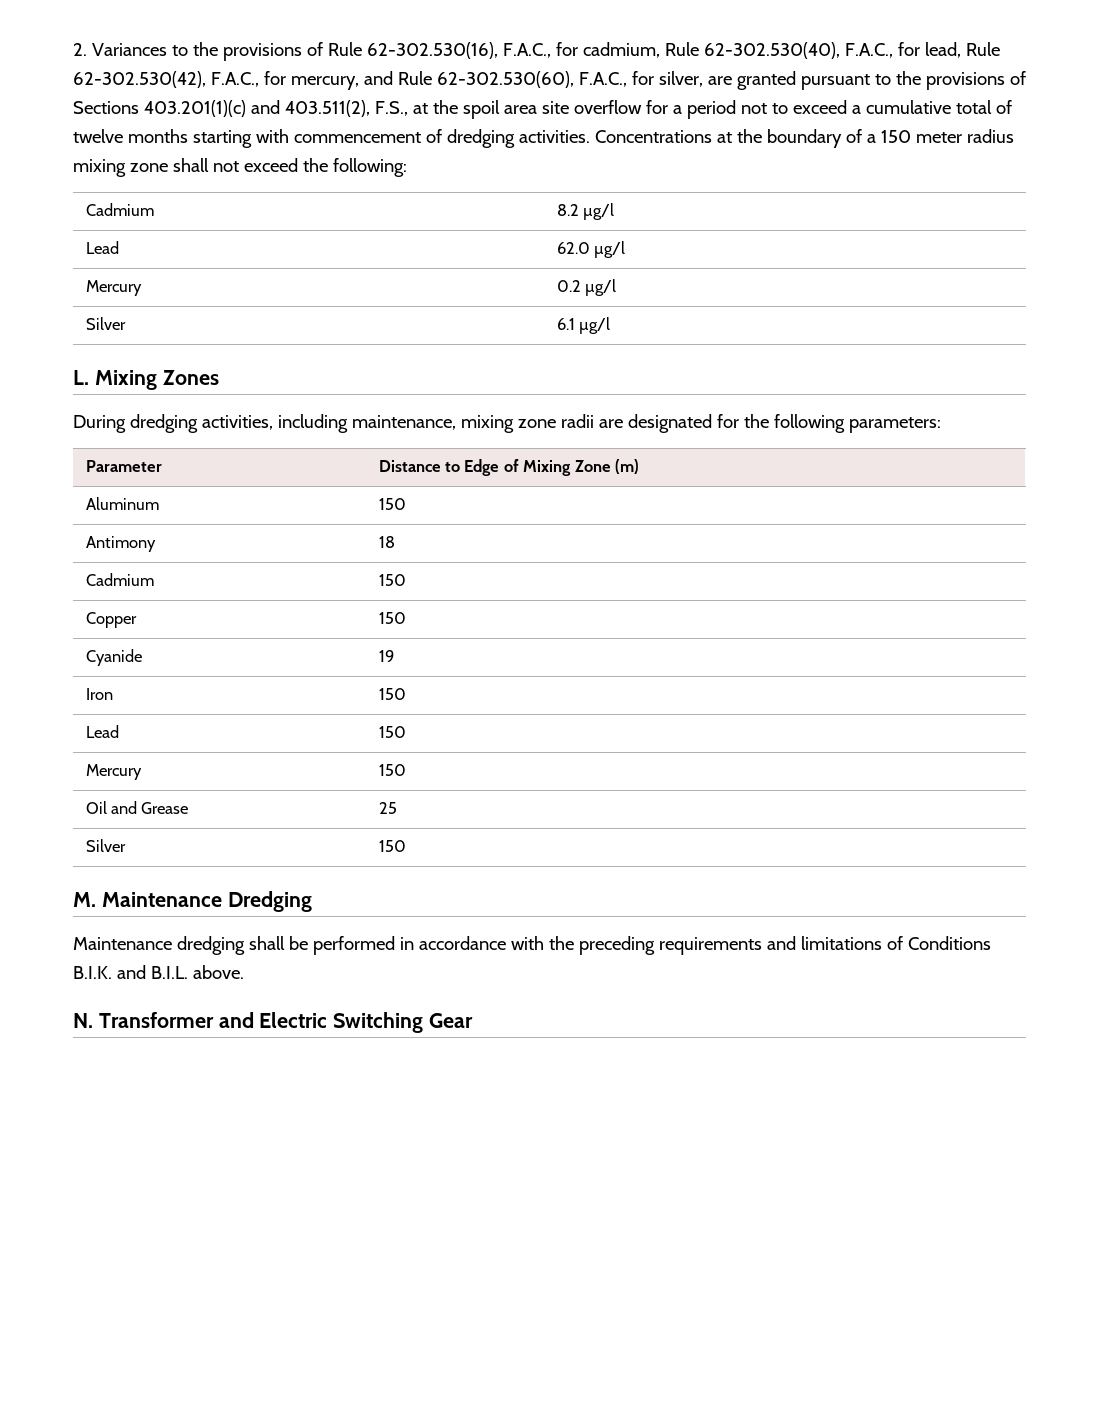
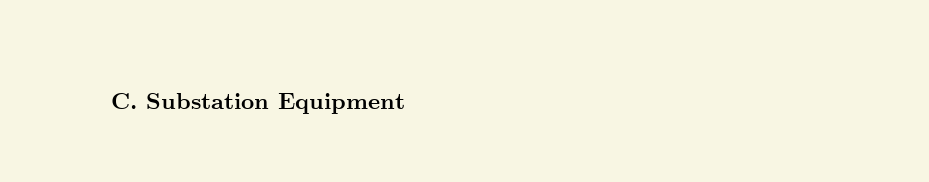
- 2. Variances to the provisions of Rule 62-302.530(16), F.A.C., for cadmium, Rule 62-302.530(40), F.A.C., for lead, Rule 62-302.530(42), F.A.C., for mercury, and Rule 62-302.530(60), F.A.C., for silver, are granted pursuant to the provisions of Sections 403.201(1)(c) and 403.511(2), F.S., at the spoil area site overflow for a period not to exceed a cumulative total of twelve months starting with commencement of dredging activities. Concentrations at the boundary of a 150 meter radius mixing zone shall not exceed the following:
- Cadmium | 8.2 µg/l
- Lead | 62.0 µg/l
- Mercury | 0.2 µg/l
- Silver | 6.1 µg/l
- L. Mixing Zones
- During dredging activities, including maintenance, mixing zone radii are designated for the following parameters:
- Parameter | Distance to Edge of Mixing Zone (m)
- Aluminum | 150
- Antimony | 18
- Cadmium | 150
- Copper | 150
- Cyanide | 19
- Iron | 150
- Lead | 150
- Mercury | 150
- Oil and Grease | 25
- Silver | 150
- M. Maintenance Dredging
- Maintenance dredging shall be performed in accordance with the preceding requirements and limitations of Conditions B.I.K. and B.I.L. above.
- N. Transformer and Electric Switching Gear
+ C. Substation Equipment

